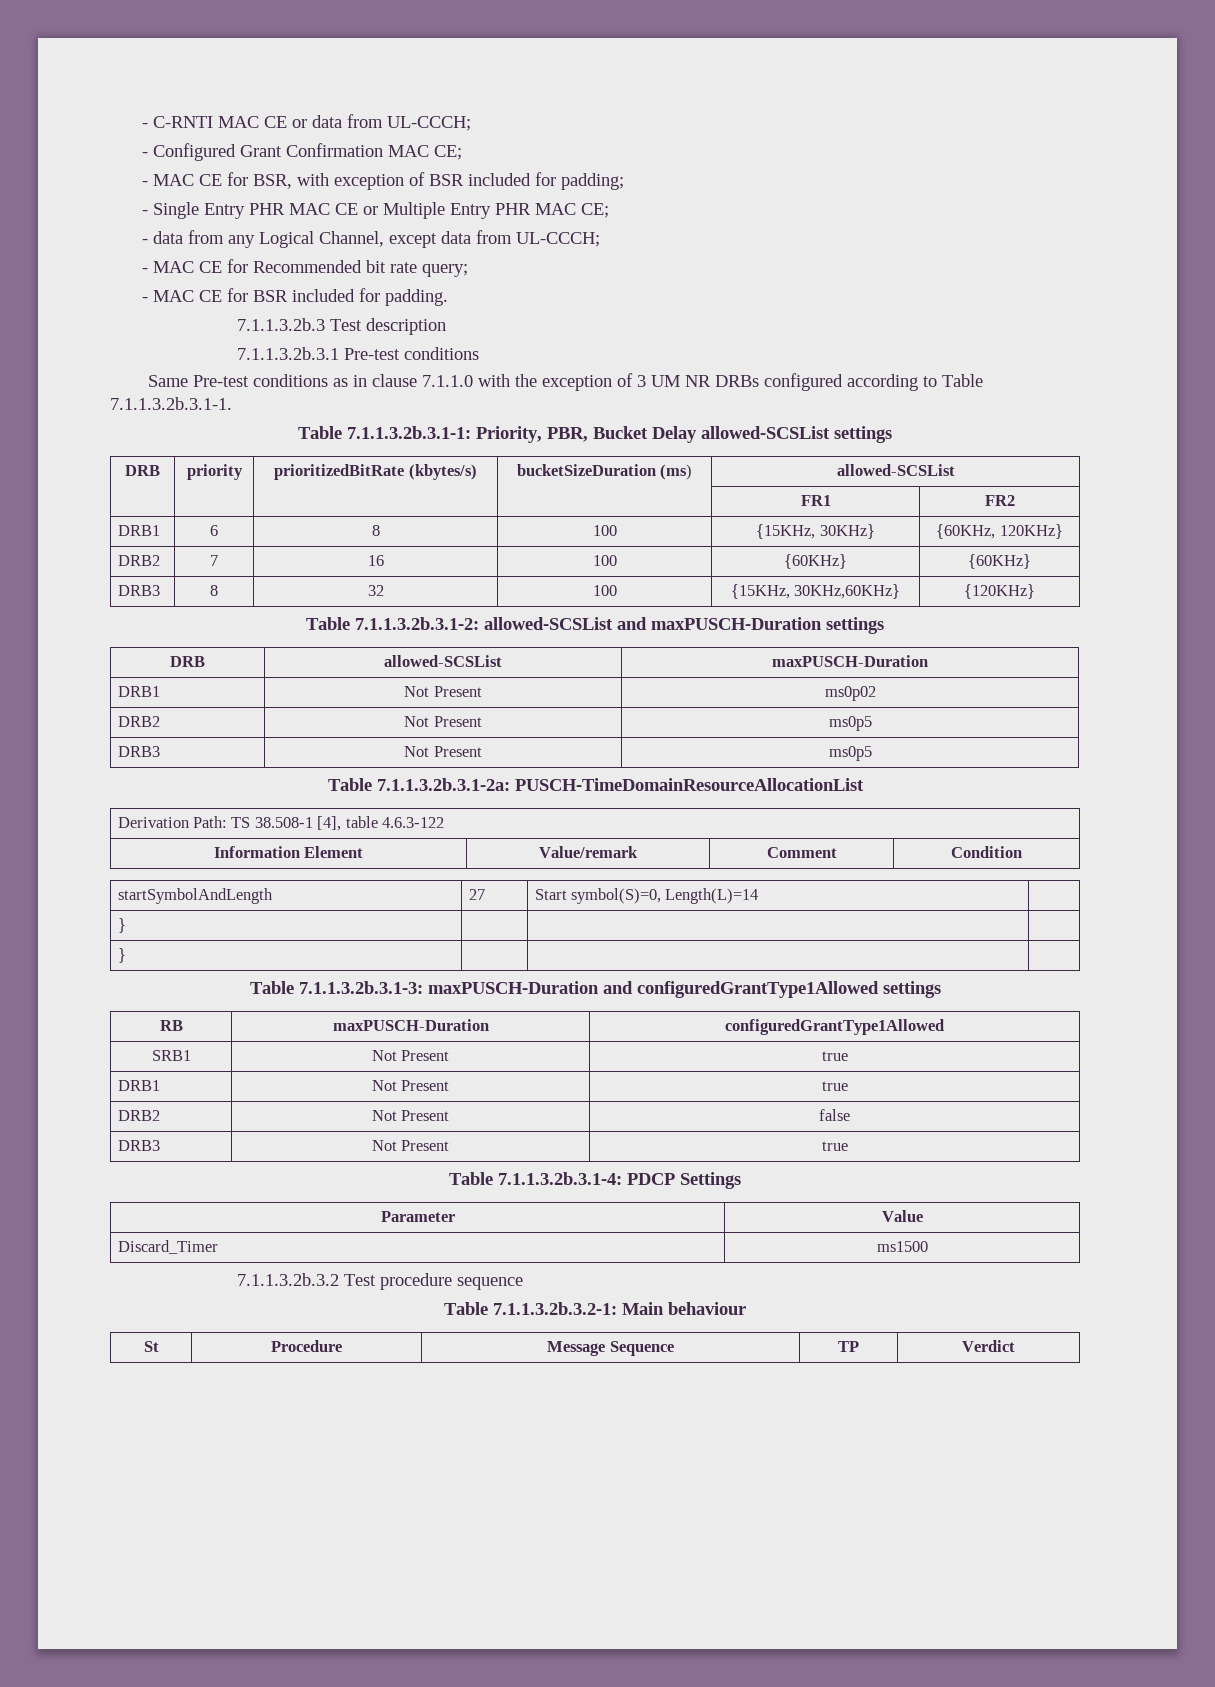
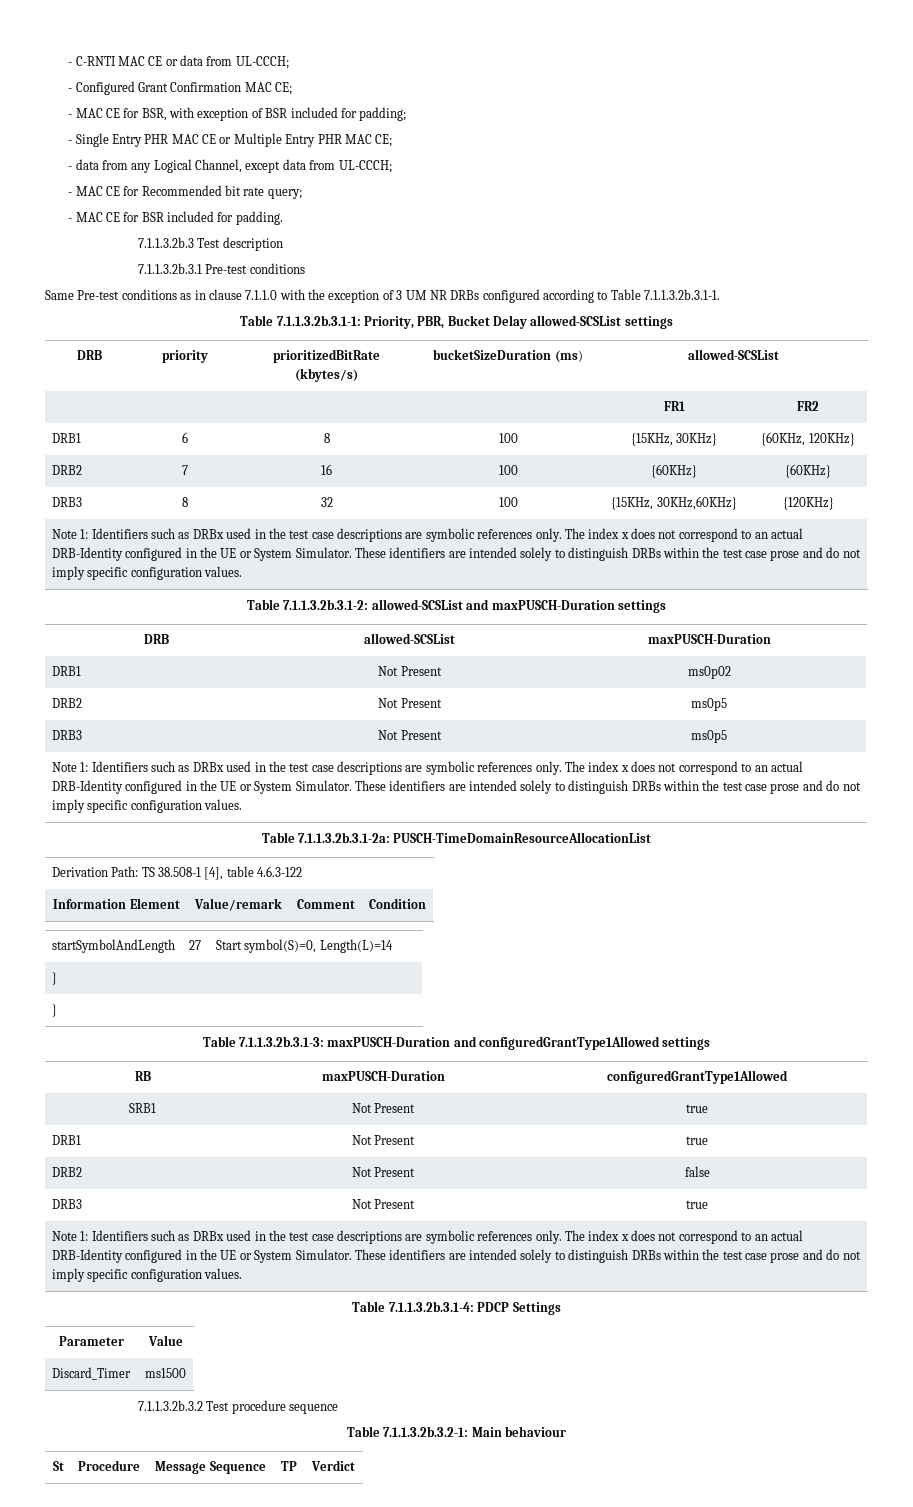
  DRB3 | 8 | 32 | 100 | {15KHz, 30KHz,60KHz} | {120KHz}
+ Note 1: Identifiers such as DRBx used in the test case descriptions are symbolic references only. The index x does not correspond to an actual DRB-Identity configured in the UE or System Simulator. These identifiers are intended solely to distinguish DRBs within the test case prose and do not imply specific configuration values.
  DRB3 | Not Present | ms0p5
+ Note 1: Identifiers such as DRBx used in the test case descriptions are symbolic references only. The index x does not correspond to an actual DRB-Identity configured in the UE or System Simulator. These identifiers are intended solely to distinguish DRBs within the test case prose and do not imply specific configuration values.
  DRB3 | Not Present | true
+ Note 1: Identifiers such as DRBx used in the test case descriptions are symbolic references only. The index x does not correspond to an actual DRB-Identity configured in the UE or System Simulator. These identifiers are intended solely to distinguish DRBs within the test case prose and do not imply specific configuration values.

